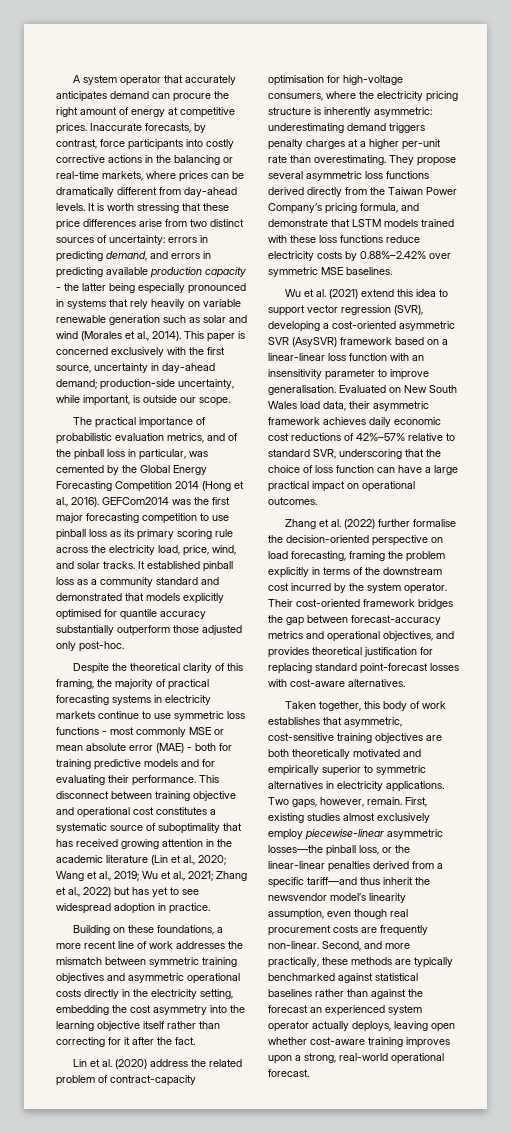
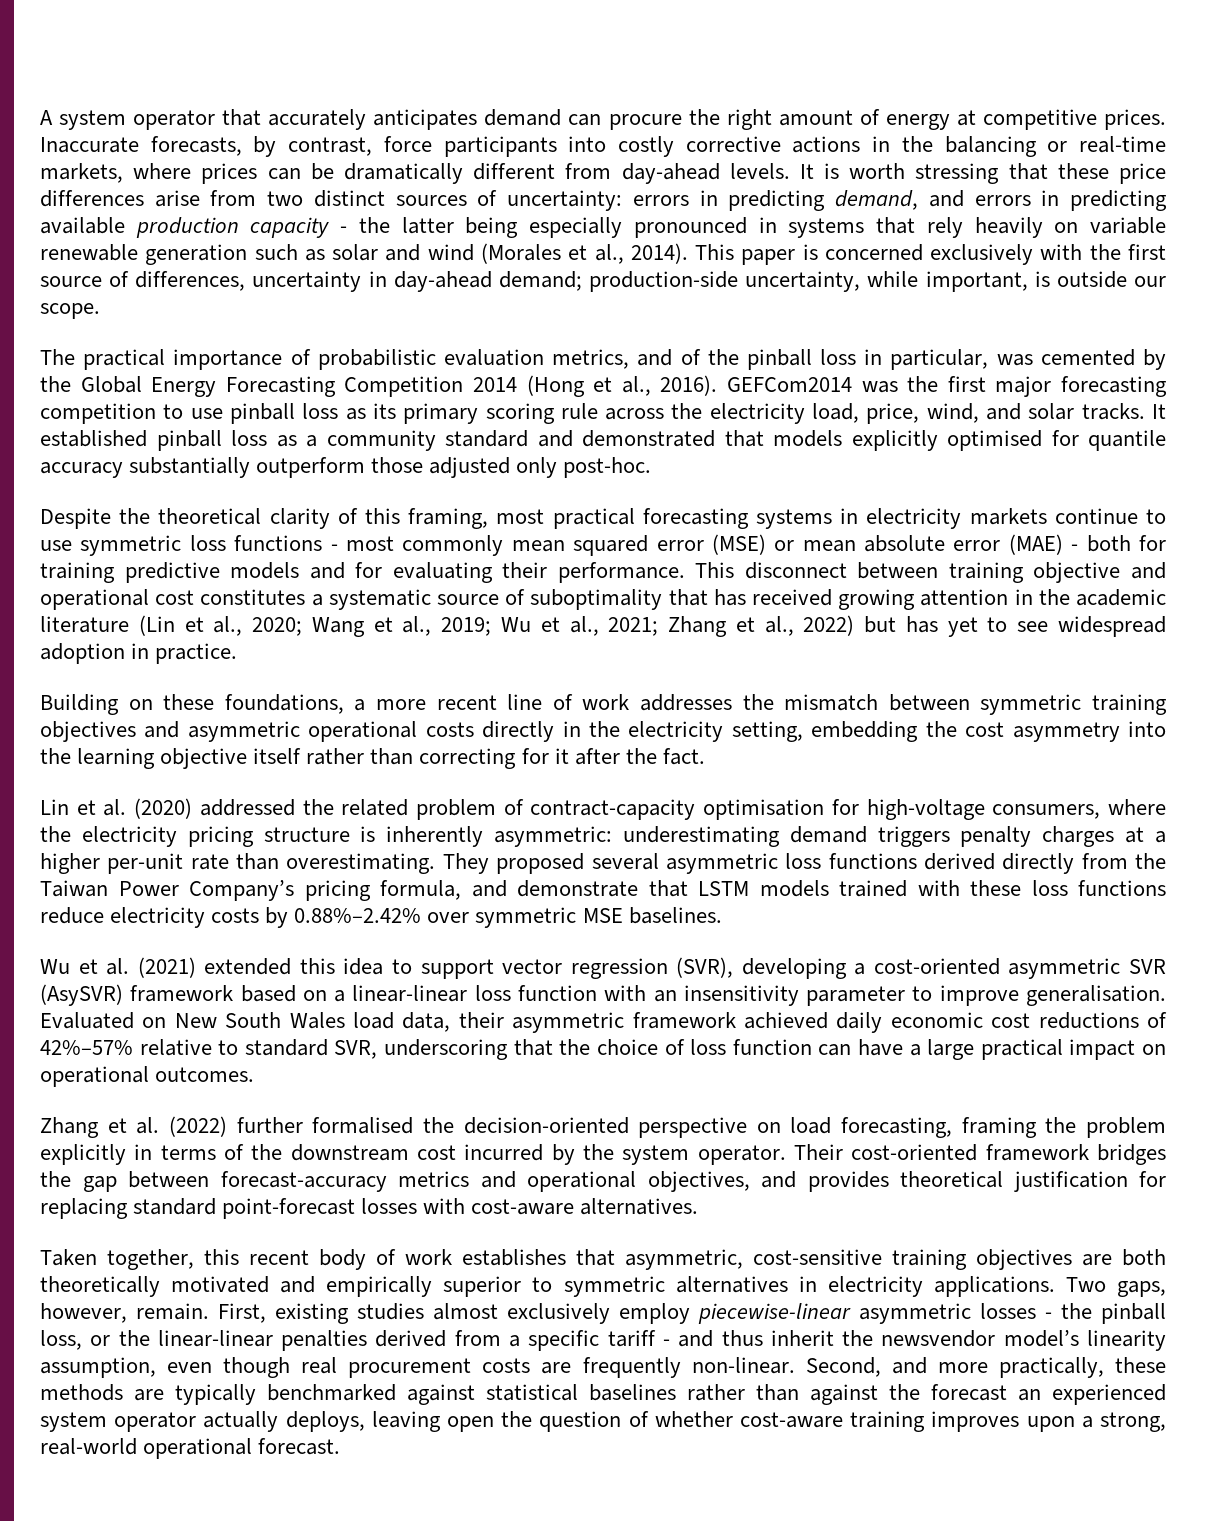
- This paper is concerned exclusively with the first source, uncertainty in day-ahead demand; production-side uncertainty, while important, is outside our scope.
+ This paper is concerned exclusively with the first source of differences, uncertainty in day-ahead demand; production-side uncertainty, while important, is outside our scope.
- Despite the theoretical clarity of this framing, the majority of practical forecasting systems in electricity markets continue to use symmetric loss functions - most commonly MSE or mean absolute error (MAE) - both for training predictive models and for evaluating their performance.
+ Despite the theoretical clarity of this framing, most practical forecasting systems in electricity markets continue to use symmetric loss functions - most commonly mean squared error (MSE) or mean absolute error (MAE) - both for training predictive models and for evaluating their performance.
- Lin et al. (2020) address the related problem of contract-capacity optimisation for high-voltage consumers, where the electricity pricing structure is inherently asymmetric: underestimating demand triggers penalty charges at a higher per-unit rate than overestimating.
+ Lin et al. (2020) addressed the related problem of contract-capacity optimisation for high-voltage consumers, where the electricity pricing structure is inherently asymmetric: underestimating demand triggers penalty charges at a higher per-unit rate than overestimating.
- They propose several asymmetric loss functions derived directly from the Taiwan Power Company’s pricing formula, and demonstrate that LSTM models trained with these loss functions reduce electricity costs by 0.88%–2.42% over symmetric MSE baselines.
+ They proposed several asymmetric loss functions derived directly from the Taiwan Power Company’s pricing formula, and demonstrate that LSTM models trained with these loss functions reduce electricity costs by 0.88%–2.42% over symmetric MSE baselines.
- Wu et al. (2021) extend this idea to support vector regression (SVR), developing a cost-oriented asymmetric SVR (AsySVR) framework based on a linear-linear loss function with an insensitivity parameter to improve generalisation.
+ Wu et al. (2021) extended this idea to support vector regression (SVR), developing a cost-oriented asymmetric SVR (AsySVR) framework based on a linear-linear loss function with an insensitivity parameter to improve generalisation.
- Evaluated on New South Wales load data, their asymmetric framework achieves daily economic cost reductions of 42%–57% relative to standard SVR, underscoring that the choice of loss function can have a large practical impact on operational outcomes.
+ Evaluated on New South Wales load data, their asymmetric framework achieved daily economic cost reductions of 42%–57% relative to standard SVR, underscoring that the choice of loss function can have a large practical impact on operational outcomes.
- Zhang et al. (2022) further formalise the decision-oriented perspective on load forecasting, framing the problem explicitly in terms of the downstream cost incurred by the system operator.
+ Zhang et al. (2022) further formalised the decision-oriented perspective on load forecasting, framing the problem explicitly in terms of the downstream cost incurred by the system operator.
- Taken together, this body of work establishes that asymmetric, cost-sensitive training objectives are both theoretically motivated and empirically superior to symmetric alternatives in electricity applications.
+ Taken together, this recent body of work establishes that asymmetric, cost-sensitive training objectives are both theoretically motivated and empirically superior to symmetric alternatives in electricity applications.
- First, existing studies almost exclusively employ piecewise-linear asymmetric losses—the pinball loss, or the linear-linear penalties derived from a specific tariff—and thus inherit the newsvendor model’s linearity assumption, even though real procurement costs are frequently non-linear.
+ First, existing studies almost exclusively employ piecewise-linear asymmetric losses - the pinball loss, or the linear-linear penalties derived from a specific tariff - and thus inherit the newsvendor model’s linearity assumption, even though real procurement costs are frequently non-linear.
- Second, and more practically, these methods are typically benchmarked against statistical baselines rather than against the forecast an experienced system operator actually deploys, leaving open whether cost-aware training improves upon a strong, real-world operational forecast.
+ Second, and more practically, these methods are typically benchmarked against statistical baselines rather than against the forecast an experienced system operator actually deploys, leaving open the question of whether cost-aware training improves upon a strong, real-world operational forecast.

